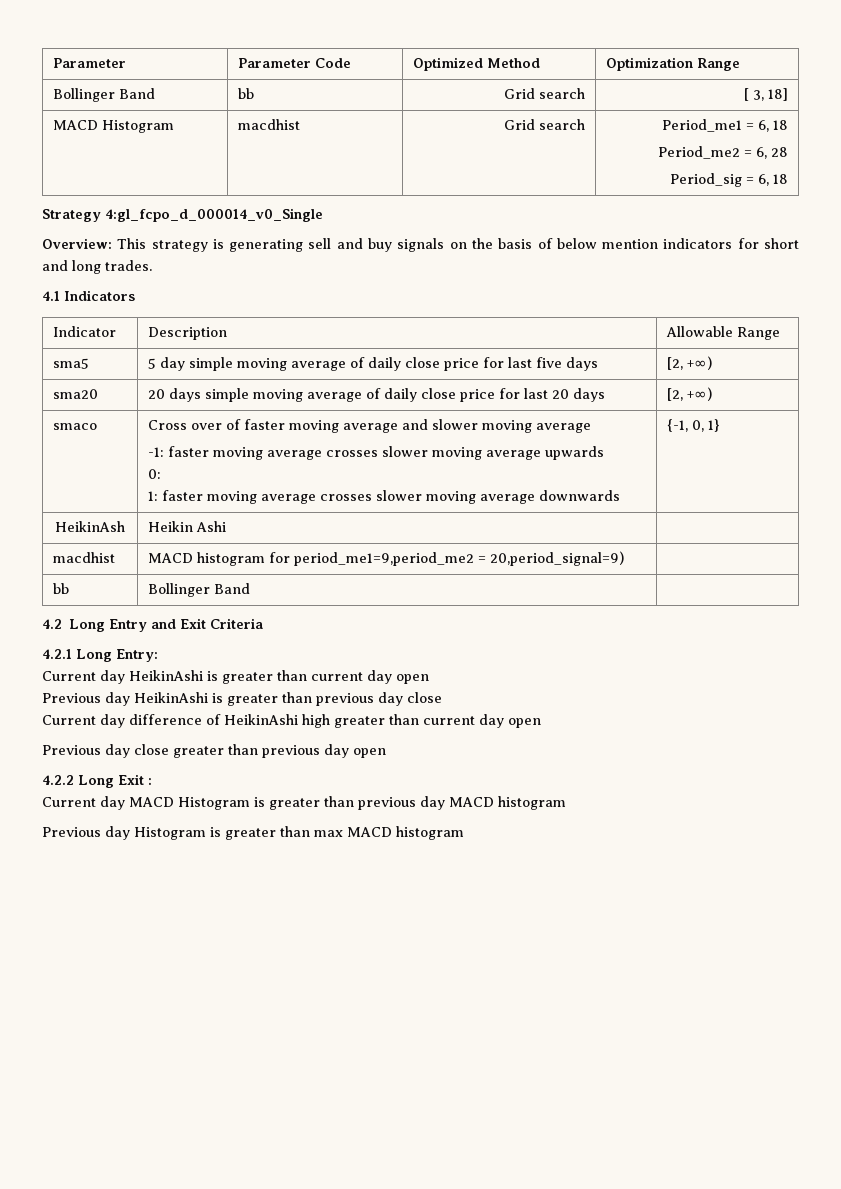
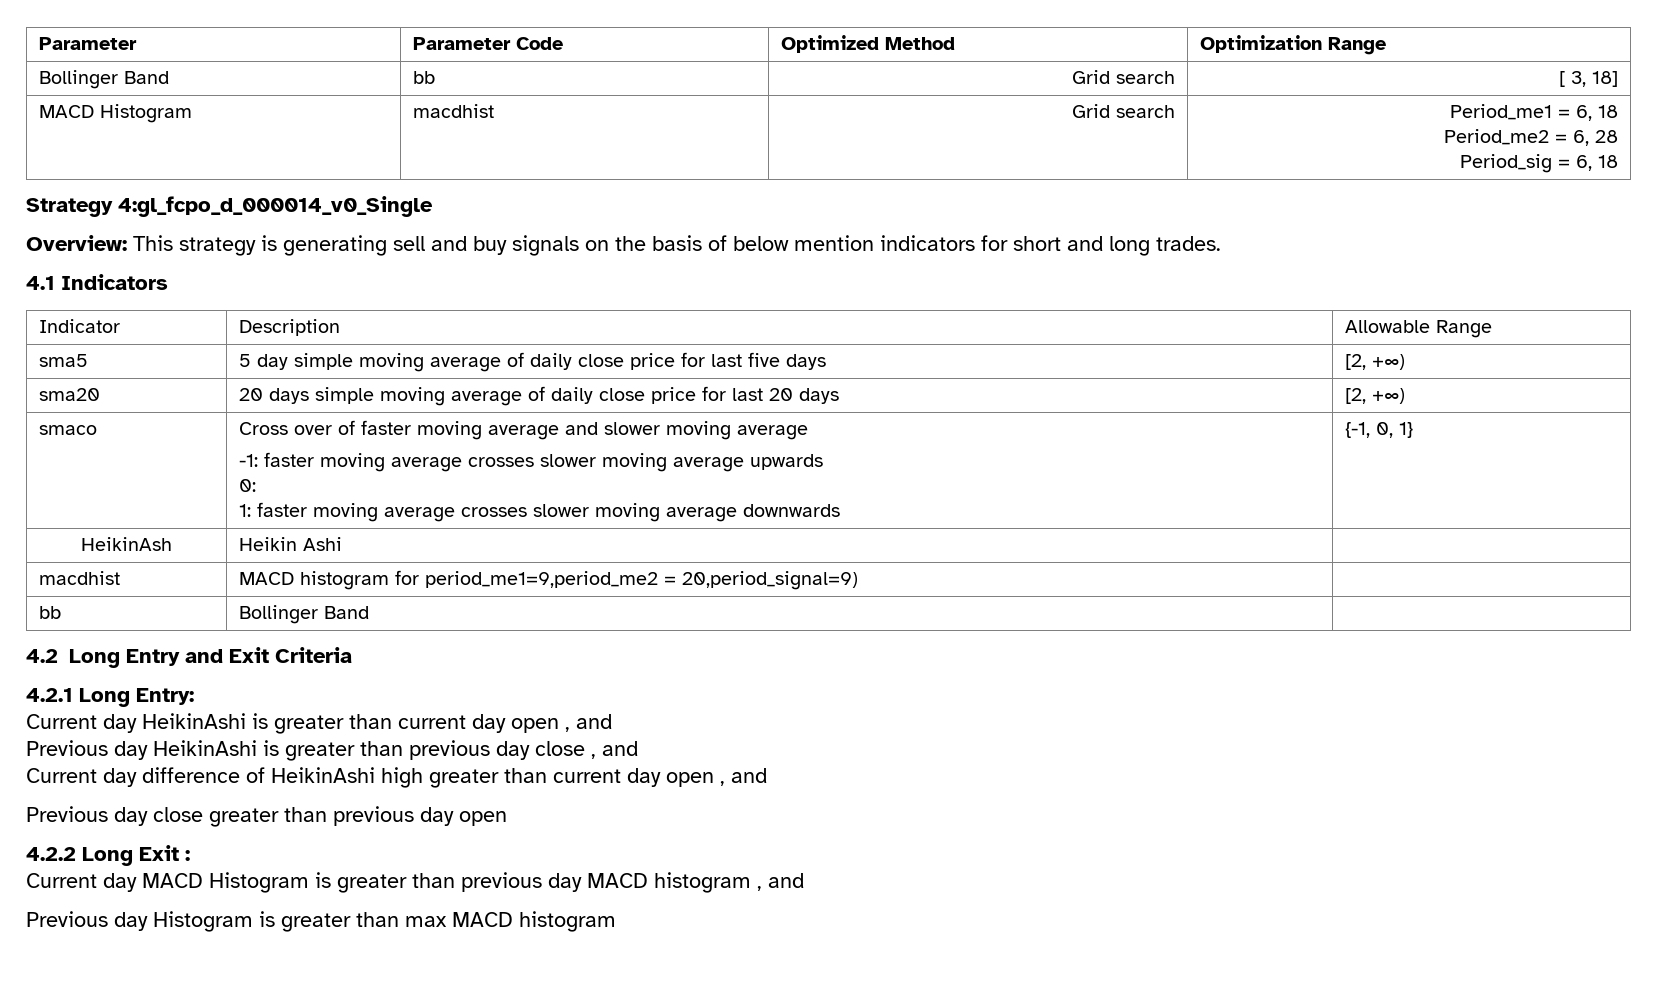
- Current day HeikinAshi is greater than current day open
+ Current day HeikinAshi is greater than current day open , and
- Previous day HeikinAshi is greater than previous day close
+ Previous day HeikinAshi is greater than previous day close , and
- Current day difference of HeikinAshi high greater than current day open
+ Current day difference of HeikinAshi high greater than current day open , and
- Current day MACD Histogram is greater than previous day MACD histogram
+ Current day MACD Histogram is greater than previous day MACD histogram , and

